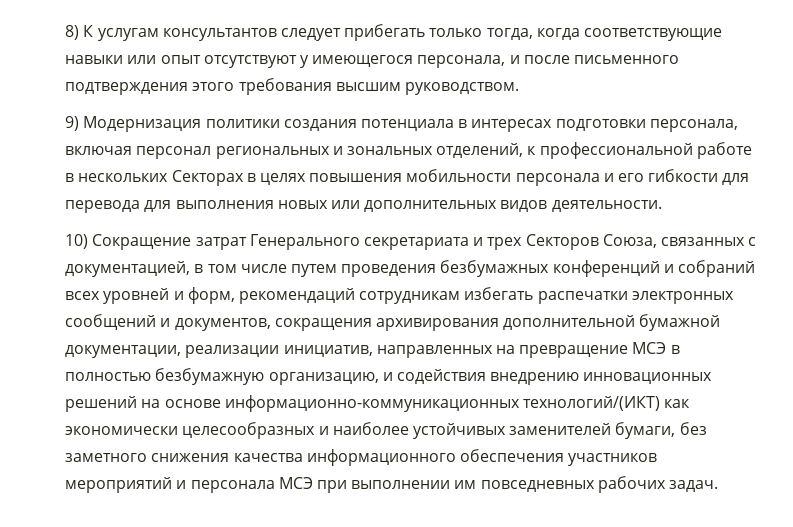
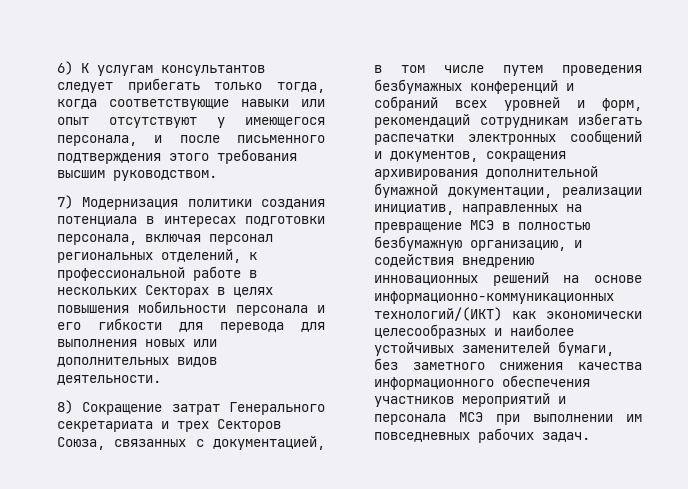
- 8) К услугам консультантов следует прибегать только тогда, когда соответствующие навыки или опыт отсутствуют у имеющегося персонала, и после письменного подтверждения этого требования высшим руководством.
+ 6) К услугам консультантов следует прибегать только тогда, когда соответствующие навыки или опыт отсутствуют у имеющегося персонала, и после письменного подтверждения этого требования высшим руководством.
- 9) Модернизация политики создания потенциала в интересах подготовки персонала, включая персонал региональных и зональных отделений, к профессиональной работе в нескольких Секторах в целях повышения мобильности персонала и его гибкости для перевода для выполнения новых или дополнительных видов деятельности.
+ 7) Модернизация политики создания потенциала в интересах подготовки персонала, включая персонал региональных отделений, к профессиональной работе в нескольких Секторах в целях повышения мобильности персонала и его гибкости для перевода для выполнения новых или дополнительных видов деятельности.
- 10) Сокращение затрат Генерального секретариата и трех Секторов Союза, связанных с документацией, в том числе путем проведения безбумажных конференций и собраний всех уровней и форм, рекомендаций сотрудникам избегать распечатки электронных сообщений и документов, сокращения архивирования дополнительной бумажной документации, реализации инициатив, направленных на превращение МСЭ в полностью безбумажную организацию, и содействия внедрению инновационных решений на основе информационно-коммуникационных технологий/(ИКТ) как экономически целесообразных и наиболее устойчивых заменителей бумаги, без заметного снижения качества информационного обеспечения участников мероприятий и персонала МСЭ при выполнении им повседневных рабочих задач.
+ 8) Сокращение затрат Генерального секретариата и трех Секторов Союза, связанных с документацией, в том числе путем проведения безбумажных конференций и собраний всех уровней и форм, рекомендаций сотрудникам избегать распечатки электронных сообщений и документов, сокращения архивирования дополнительной бумажной документации, реализации инициатив, направленных на превращение МСЭ в полностью безбумажную организацию, и содействия внедрению инновационных решений на основе информационно-коммуникационных технологий/(ИКТ) как экономически целесообразных и наиболее устойчивых заменителей бумаги, без заметного снижения качества информационного обеспечения участников мероприятий и персонала МСЭ при выполнении им повседневных рабочих задач.

